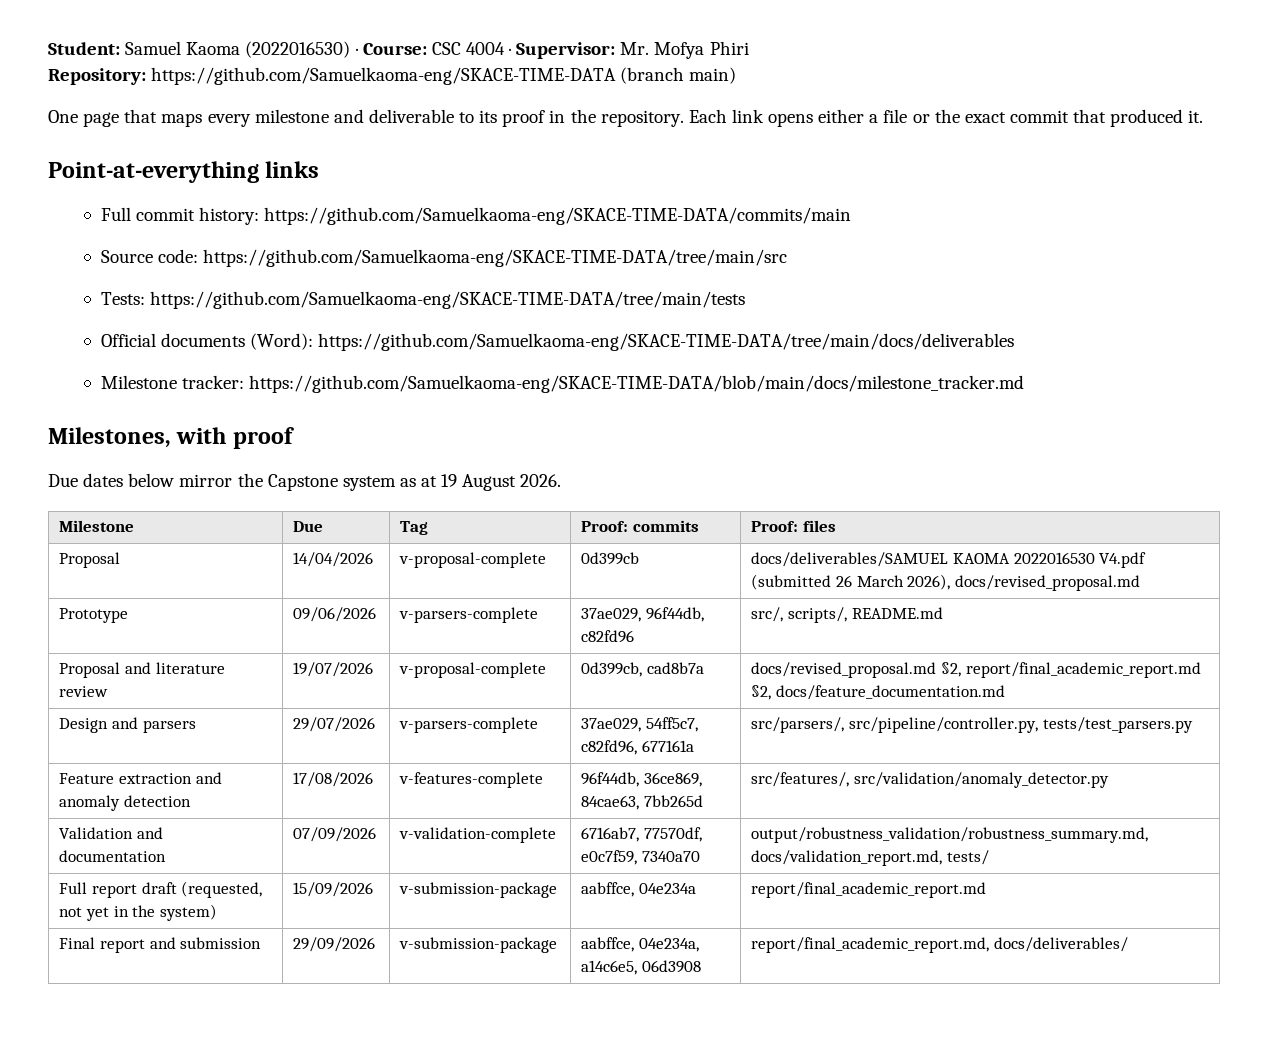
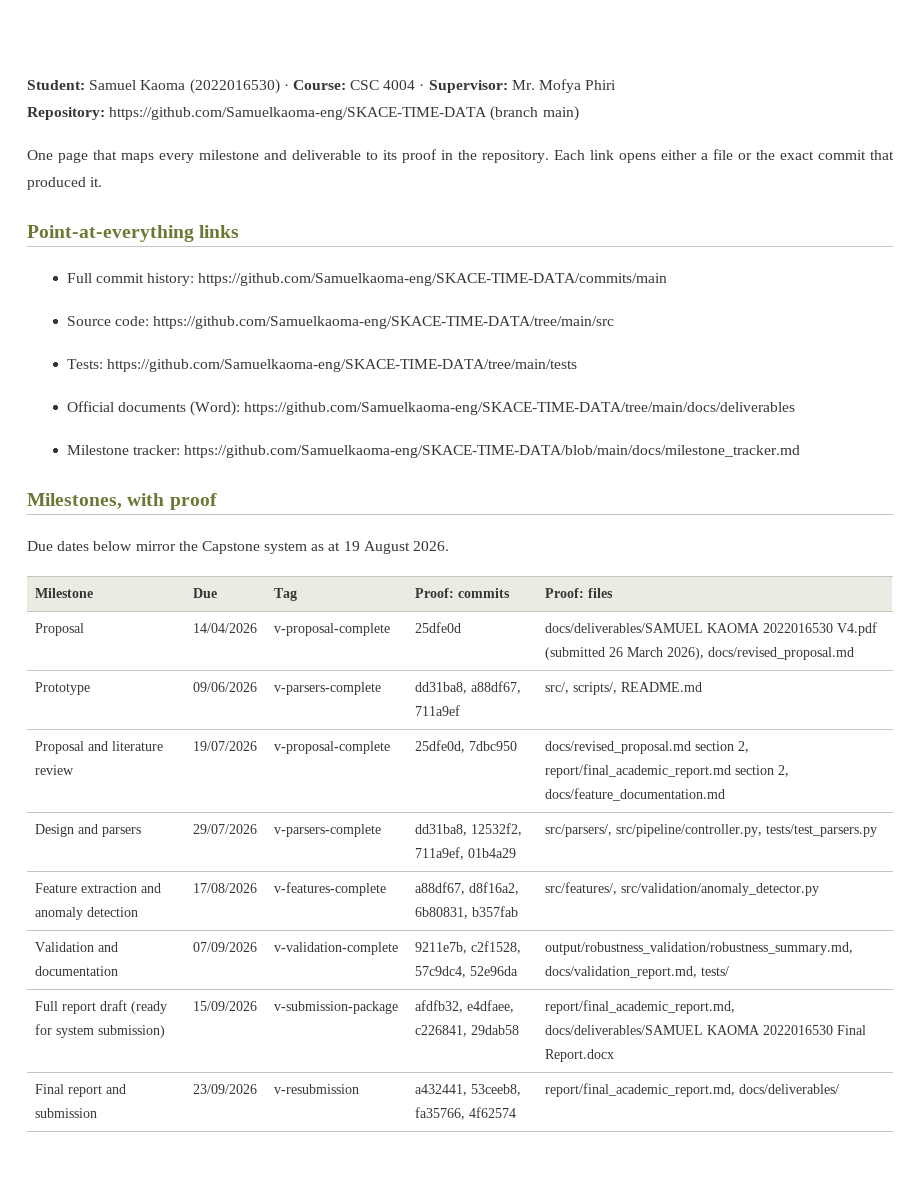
- Proposal | 14/04/2026 | v-proposal-complete | 0d399cb | docs/deliverables/SAMUEL KAOMA 2022016530 V4.pdf (submitted 26 March 2026), docs/revised_proposal.md
+ Proposal | 14/04/2026 | v-proposal-complete | 25dfe0d | docs/deliverables/SAMUEL KAOMA 2022016530 V4.pdf (submitted 26 March 2026), docs/revised_proposal.md
- Prototype | 09/06/2026 | v-parsers-complete | 37ae029, 96f44db, c82fd96 | src/, scripts/, README.md
+ Prototype | 09/06/2026 | v-parsers-complete | dd31ba8, a88df67, 711a9ef | src/, scripts/, README.md
- Proposal and literature review | 19/07/2026 | v-proposal-complete | 0d399cb, cad8b7a | docs/revised_proposal.md §2, report/final_academic_report.md §2, docs/feature_documentation.md
+ Proposal and literature review | 19/07/2026 | v-proposal-complete | 25dfe0d, 7dbc950 | docs/revised_proposal.md section 2, report/final_academic_report.md section 2, docs/feature_documentation.md
- Design and parsers | 29/07/2026 | v-parsers-complete | 37ae029, 54ff5c7, c82fd96, 677161a | src/parsers/, src/pipeline/controller.py, tests/test_parsers.py
+ Design and parsers | 29/07/2026 | v-parsers-complete | dd31ba8, 12532f2, 711a9ef, 01b4a29 | src/parsers/, src/pipeline/controller.py, tests/test_parsers.py
- Feature extraction and anomaly detection | 17/08/2026 | v-features-complete | 96f44db, 36ce869, 84cae63, 7bb265d | src/features/, src/validation/anomaly_detector.py
+ Feature extraction and anomaly detection | 17/08/2026 | v-features-complete | a88df67, d8f16a2, 6b80831, b357fab | src/features/, src/validation/anomaly_detector.py
- Validation and documentation | 07/09/2026 | v-validation-complete | 6716ab7, 77570df, e0c7f59, 7340a70 | output/robustness_validation/robustness_summary.md, docs/validation_report.md, tests/
+ Validation and documentation | 07/09/2026 | v-validation-complete | 9211e7b, c2f1528, 57c9dc4, 52e96da | output/robustness_validation/robustness_summary.md, docs/validation_report.md, tests/
- Full report draft (requested, not yet in the system) | 15/09/2026 | v-submission-package | aabffce, 04e234a | report/final_academic_report.md
- Final report and submission | 29/09/2026 | v-submission-package | aabffce, 04e234a, a14c6e5, 06d3908 | report/final_academic_report.md, docs/deliverables/
+ Full report draft (ready for system submission) | 15/09/2026 | v-submission-package | afdfb32, e4dfaee, c226841, 29dab58 | report/final_academic_report.md, docs/deliverables/SAMUEL KAOMA 2022016530 Final Report.docx
+ Final report and submission | 23/09/2026 | v-resubmission | a432441, 53ceeb8, fa35766, 4f62574 | report/final_academic_report.md, docs/deliverables/

